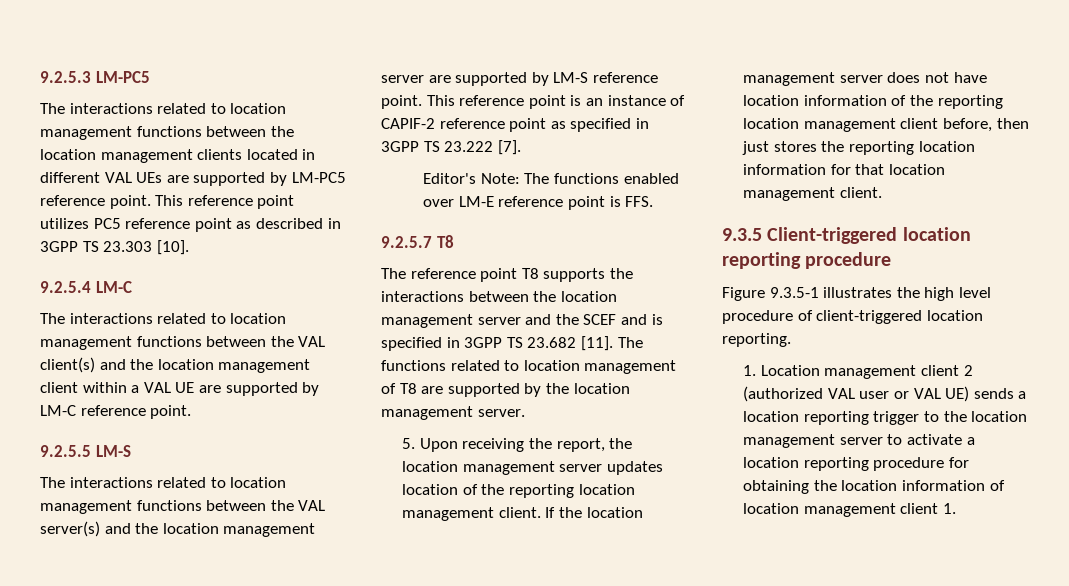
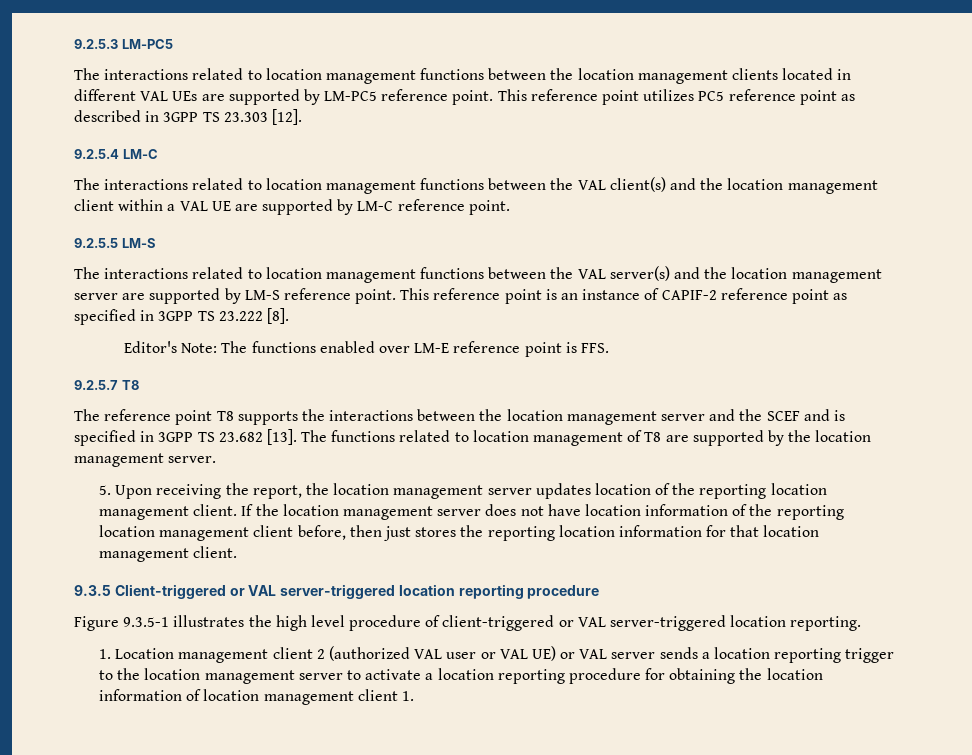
- This reference point utilizes PC5 reference point as described in 3GPP TS 23.303 [10].
+ This reference point utilizes PC5 reference point as described in 3GPP TS 23.303 [12].
- This reference point is an instance of CAPIF-2 reference point as specified in 3GPP TS 23.222 [7].
+ This reference point is an instance of CAPIF-2 reference point as specified in 3GPP TS 23.222 [8].
- The reference point T8 supports the interactions between the location management server and the SCEF and is specified in 3GPP TS 23.682 [11].
+ The reference point T8 supports the interactions between the location management server and the SCEF and is specified in 3GPP TS 23.682 [13].
- 9.3.5 Client-triggered location reporting procedure
+ 9.3.5 Client-triggered or VAL server-triggered location reporting procedure
- Figure 9.3.5-1 illustrates the high level procedure of client-triggered location reporting.
+ Figure 9.3.5-1 illustrates the high level procedure of client-triggered or VAL server-triggered location reporting.
- 1. Location management client 2 (authorized VAL user or VAL UE) sends a location reporting trigger to the location management server to activate a location reporting procedure for obtaining the location information of location management client 1.
+ 1. Location management client 2 (authorized VAL user or VAL UE) or VAL server sends a location reporting trigger to the location management server to activate a location reporting procedure for obtaining the location information of location management client 1.

